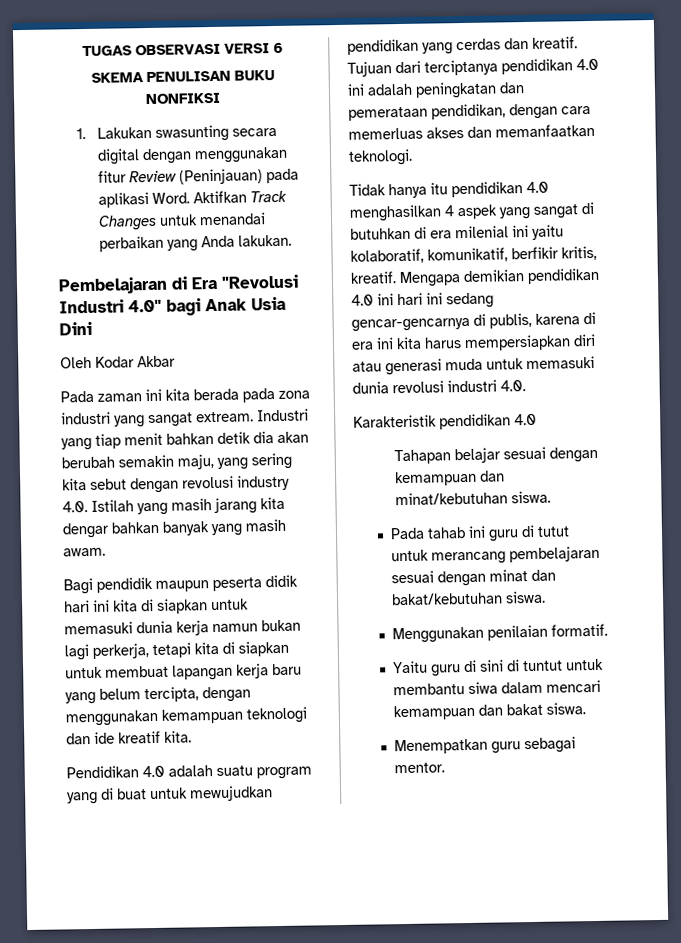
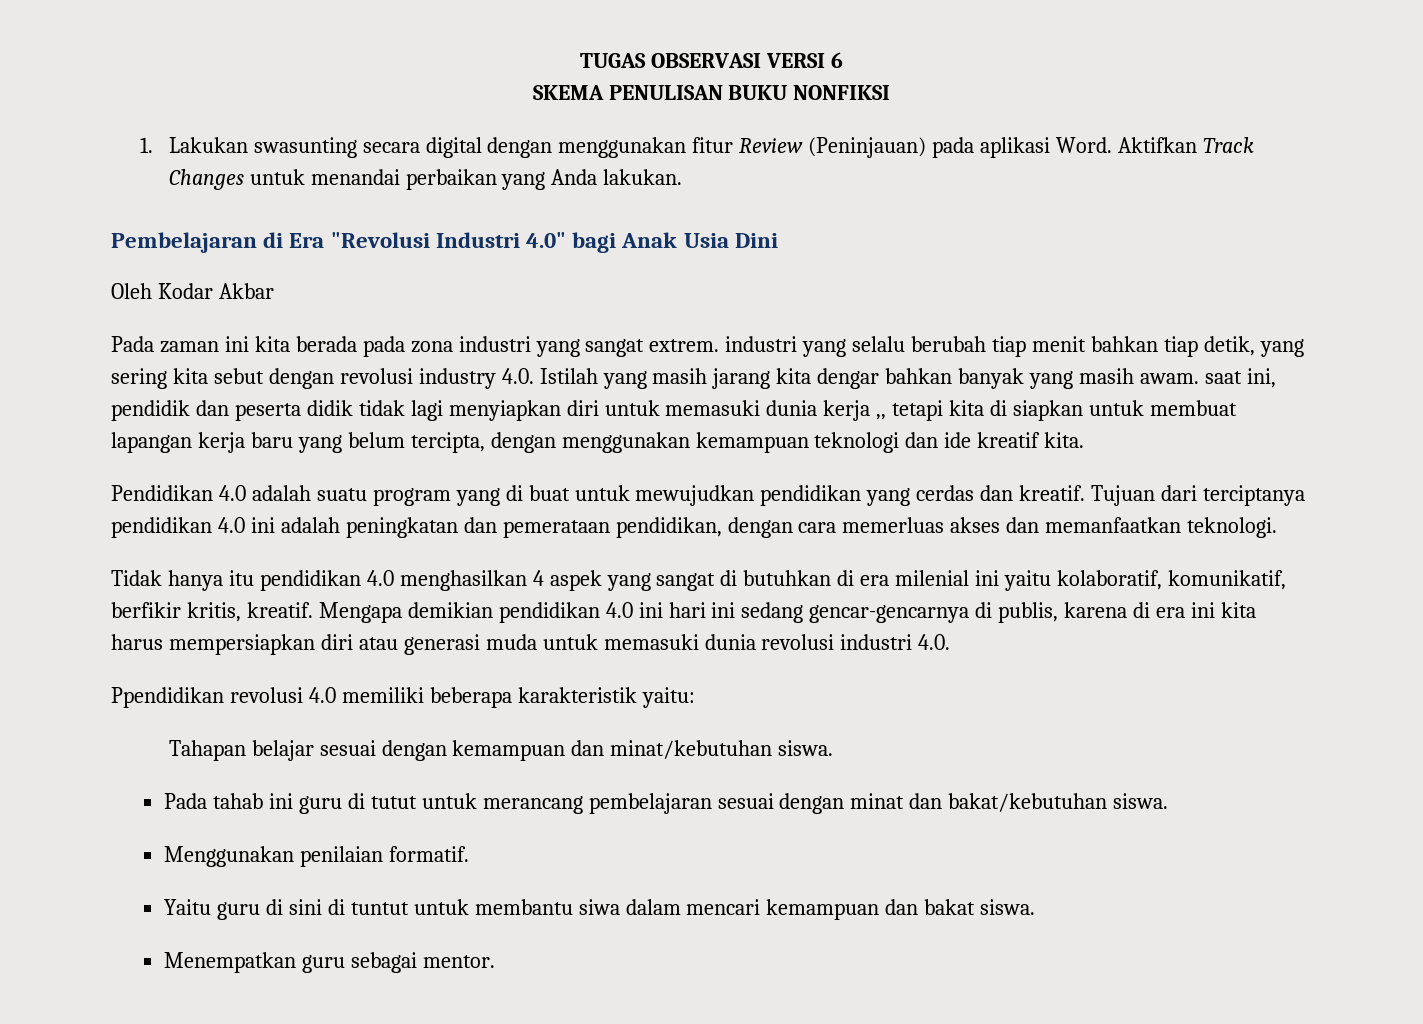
- Pada zaman ini kita berada pada zona industri yang sangat extream. Industri yang tiap menit bahkan detik dia akan berubah semakin maju, yang sering kita sebut dengan revolusi industry 4.0. Istilah yang masih jarang kita dengar bahkan banyak yang masih awam.
- Bagi pendidik maupun peserta didik hari ini kita di siapkan untuk memasuki dunia kerja namun bukan lagi perkerja, tetapi kita di siapkan untuk membuat lapangan kerja baru yang belum tercipta, dengan menggunakan kemampuan teknologi dan ide kreatif kita.
+ Pada zaman ini kita berada pada zona industri yang sangat extrem. industri yang selalu berubah tiap menit bahkan tiap detik, yang sering kita sebut dengan revolusi industry 4.0. Istilah yang masih jarang kita dengar bahkan banyak yang masih awam. saat ini, pendidik dan peserta didik tidak lagi menyiapkan diri untuk memasuki dunia kerja ,, tetapi kita di siapkan untuk membuat lapangan kerja baru yang belum tercipta, dengan menggunakan kemampuan teknologi dan ide kreatif kita.
- Karakteristik pendidikan 4.0
+ Ppendidikan revolusi 4.0 memiliki beberapa karakteristik yaitu:

